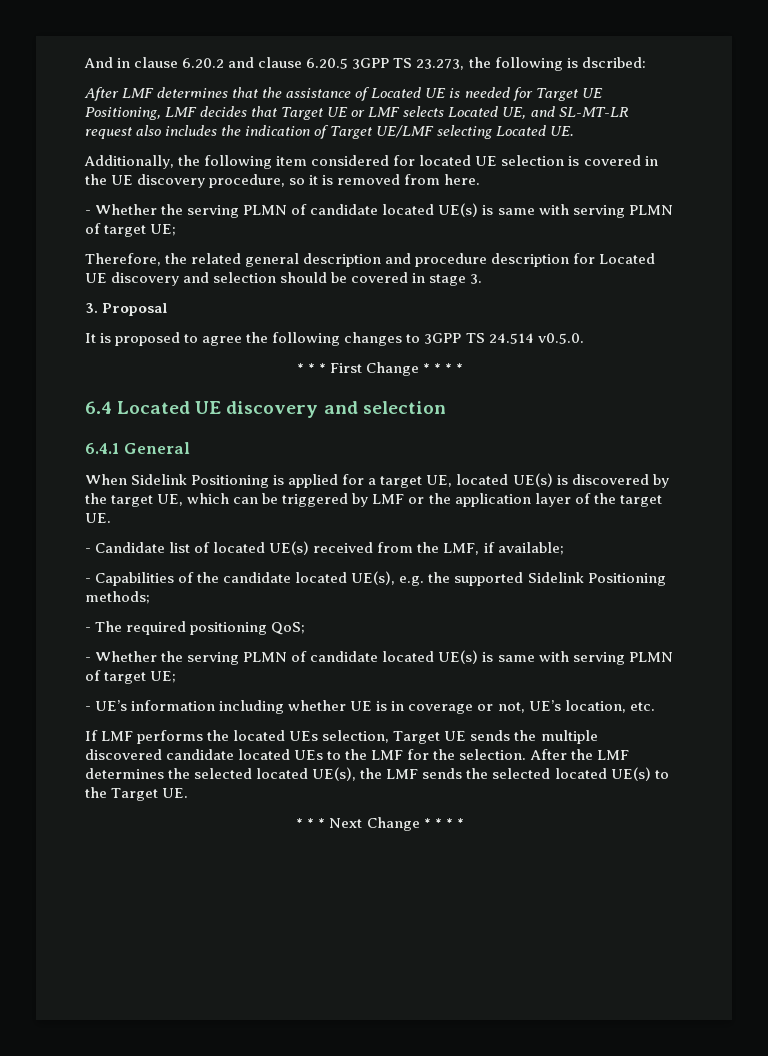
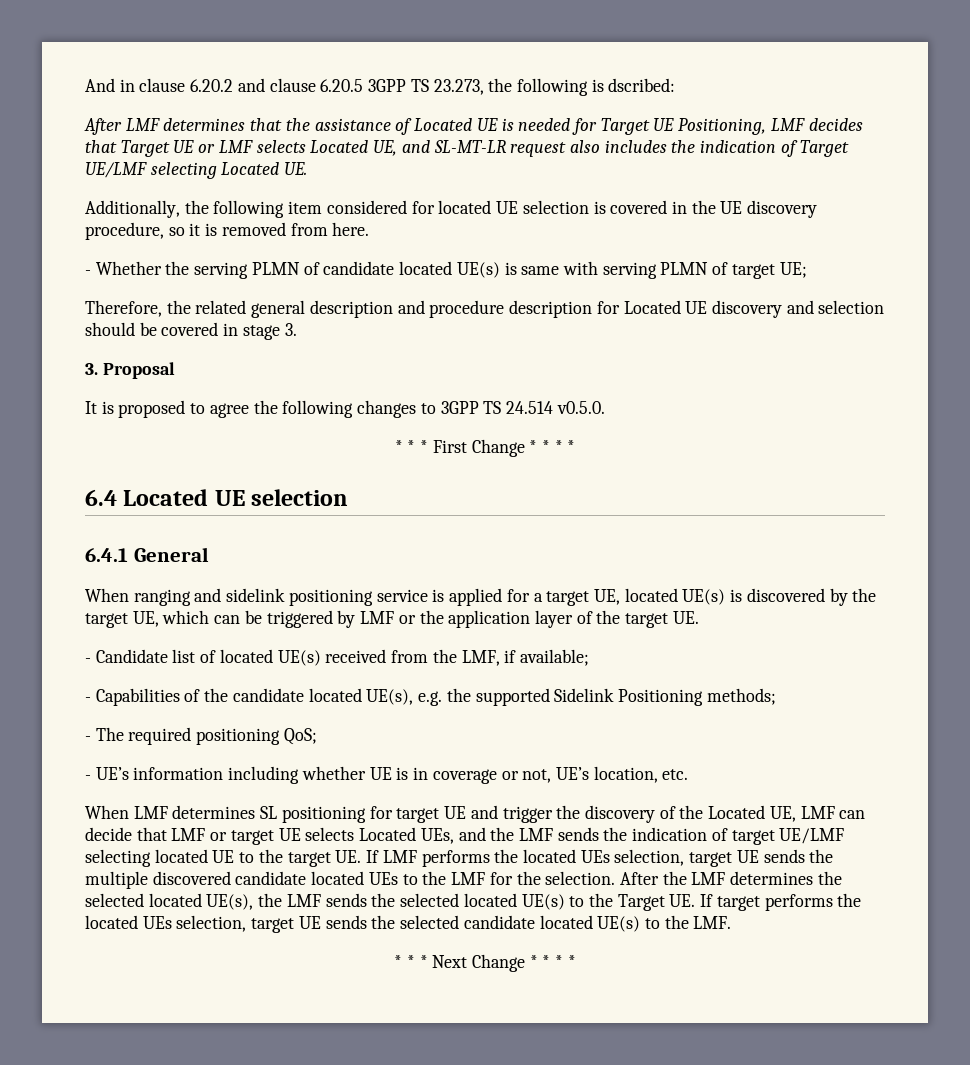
- 6.4 Located UE discovery and selection
+ 6.4 Located UE selection
- When Sidelink Positioning is applied for a target UE, located UE(s) is discovered by the target UE, which can be triggered by LMF or the application layer of the target UE.
+ When ranging and sidelink positioning service is applied for a target UE, located UE(s) is discovered by the target UE, which can be triggered by LMF or the application layer of the target UE.
  - The required positioning QoS;
- - Whether the serving PLMN of candidate located UE(s) is same with serving PLMN of target UE;
- If LMF performs the located UEs selection, Target UE sends the multiple discovered candidate located UEs to the LMF for the selection.
+ When LMF determines SL positioning for target UE and trigger the discovery of the Located UE, LMF can decide that LMF or target UE selects Located UEs, and the LMF sends the indication of target UE/LMF selecting located UE to the target UE. If LMF performs the located UEs selection, target UE sends the multiple discovered candidate located UEs to the LMF for the selection.
- After the LMF determines the selected located UE(s), the LMF sends the selected located UE(s) to the Target UE.
+ After the LMF determines the selected located UE(s), the LMF sends the selected located UE(s) to the Target UE. If target performs the located UEs selection, target UE sends the selected candidate located UE(s) to the LMF.

